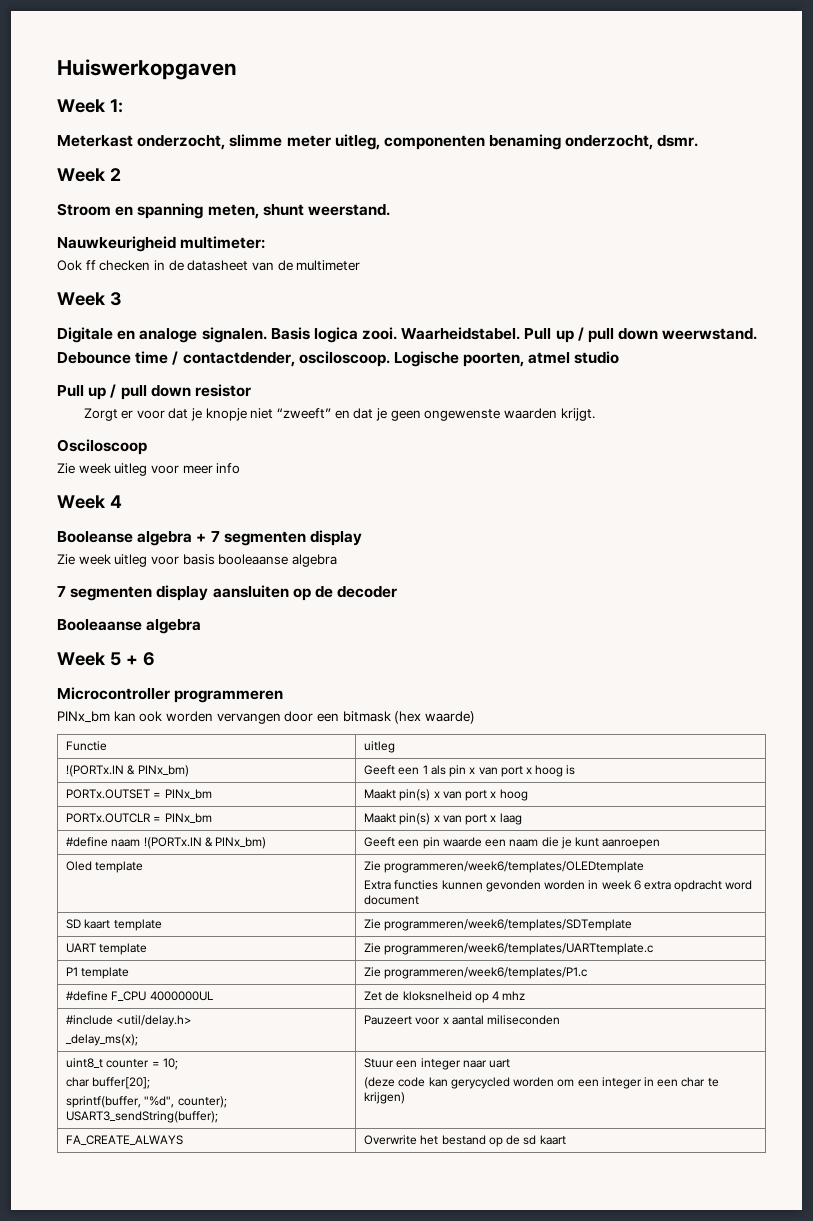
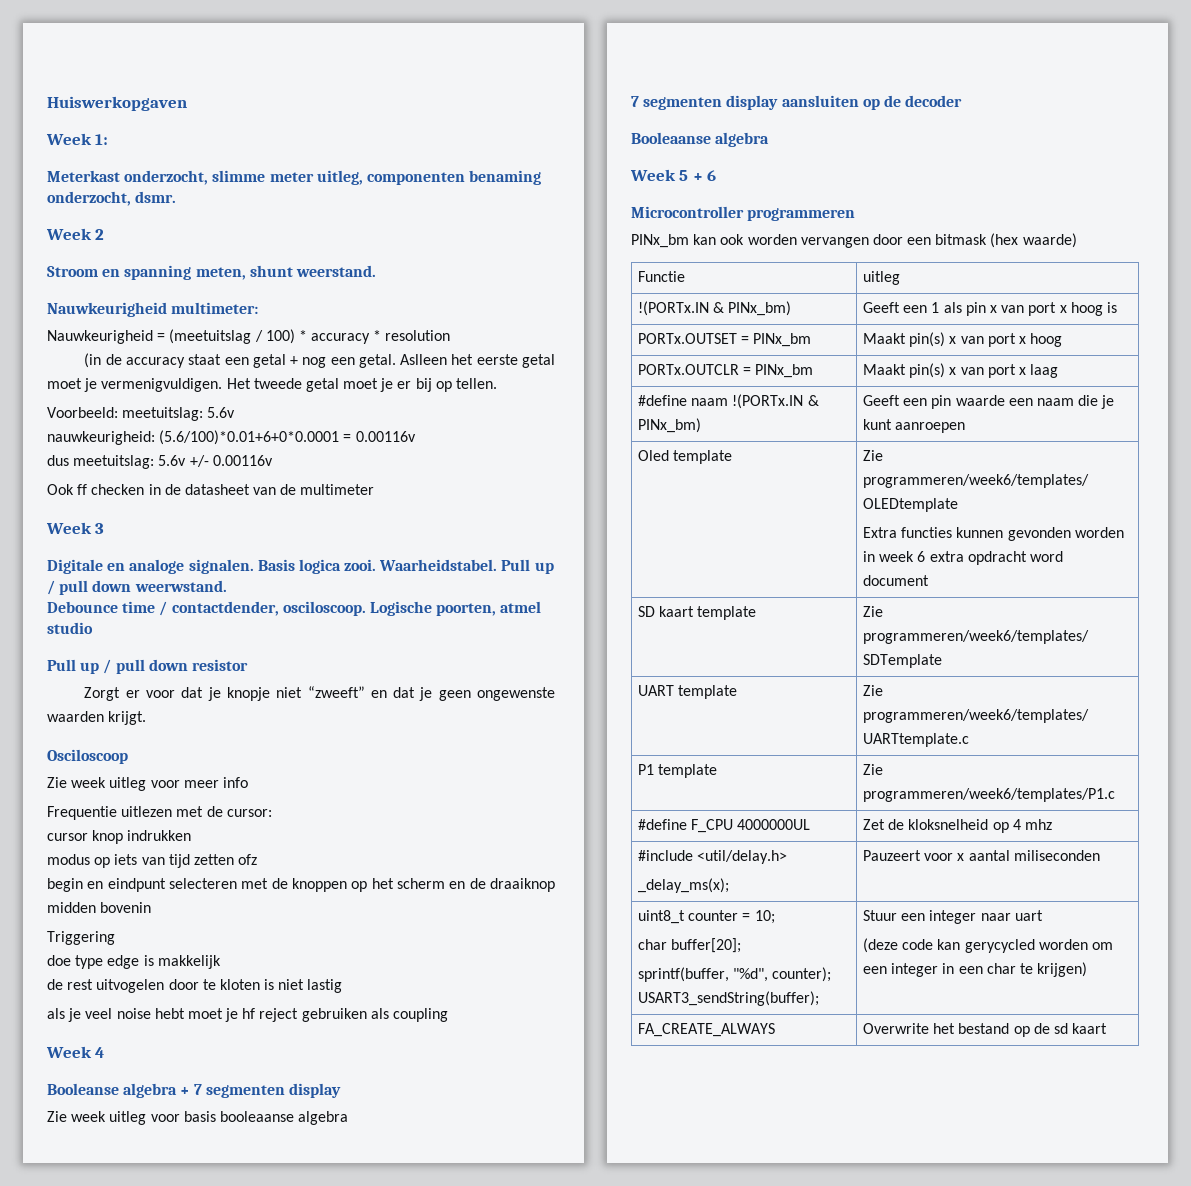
+ Nauwkeurigheid = (meetuitslag / 100) * accuracy * resolution
+ (in de accuracy staat een getal + nog een getal. Aslleen het eerste getal moet je vermenigvuldigen. Het tweede getal moet je er bij op tellen.
+ Voorbeeld: meetuitslag: 5.6v
+ nauwkeurigheid: (5.6/100)*0.01+6+0*0.0001 = 0.00116v
+ dus meetuitslag: 5.6v +/- 0.00116v
+ Frequentie uitlezen met de cursor:
+ cursor knop indrukken
+ modus op iets van tijd zetten ofz
+ begin en eindpunt selecteren met de knoppen op het scherm en de draaiknop midden bovenin
+ Triggering
+ doe type edge is makkelijk
+ de rest uitvogelen door te kloten is niet lastig
+ als je veel noise hebt moet je hf reject gebruiken als coupling

